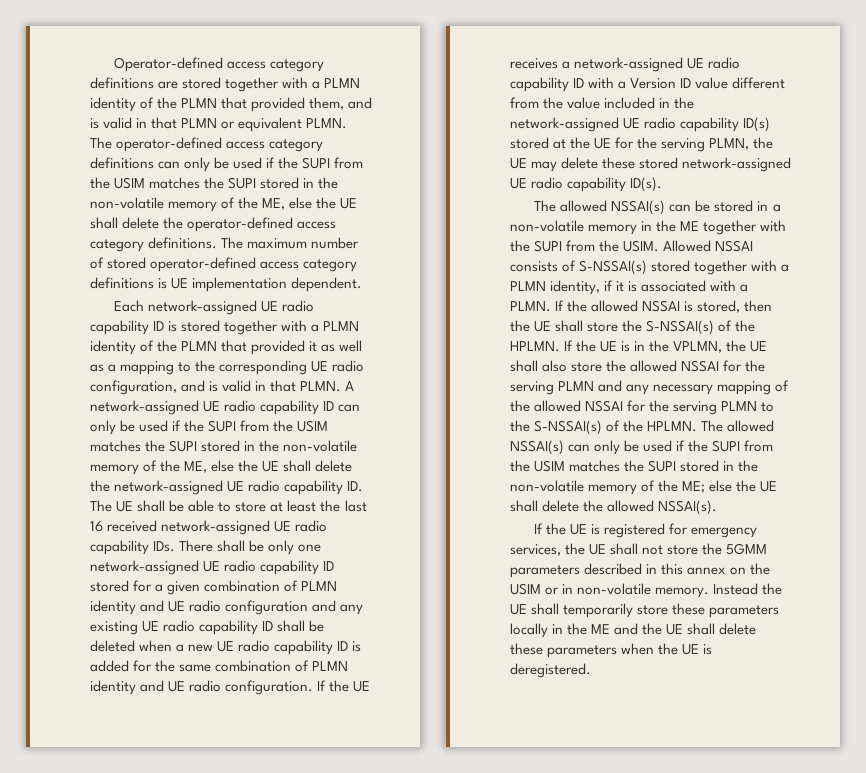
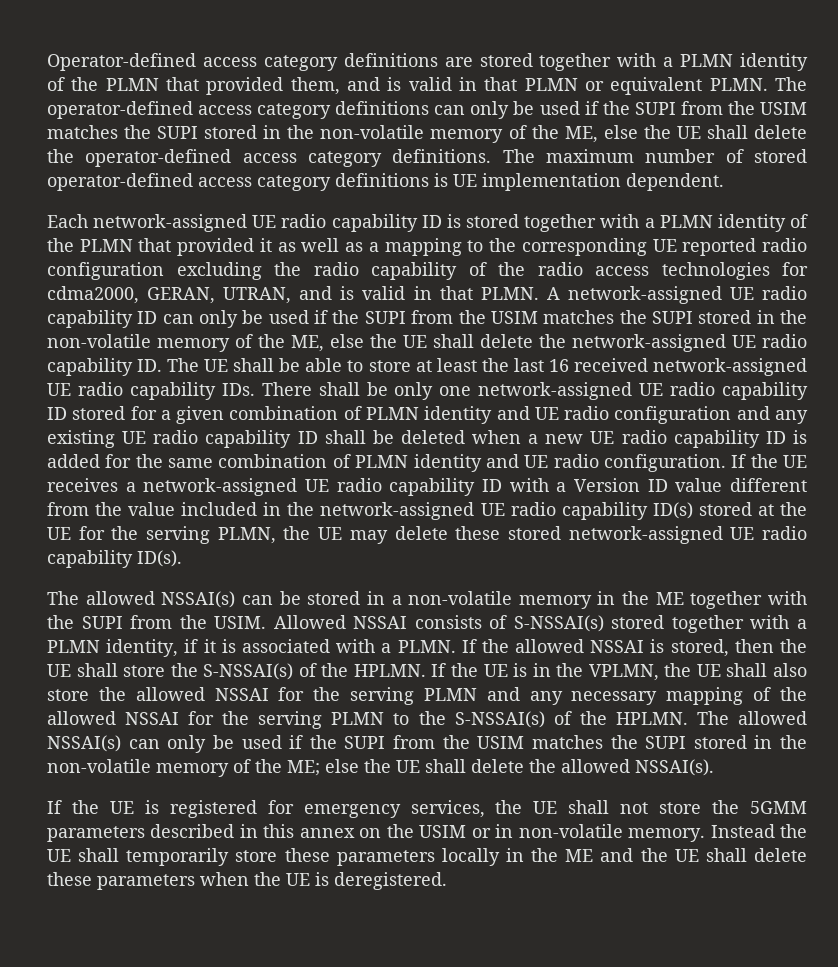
- Each network-assigned UE radio capability ID is stored together with a PLMN identity of the PLMN that provided it as well as a mapping to the corresponding UE radio configuration, and is valid in that PLMN.
+ Each network-assigned UE radio capability ID is stored together with a PLMN identity of the PLMN that provided it as well as a mapping to the corresponding UE reported radio configuration excluding the radio capability of the radio access technologies for cdma2000, GERAN, UTRAN, and is valid in that PLMN.

